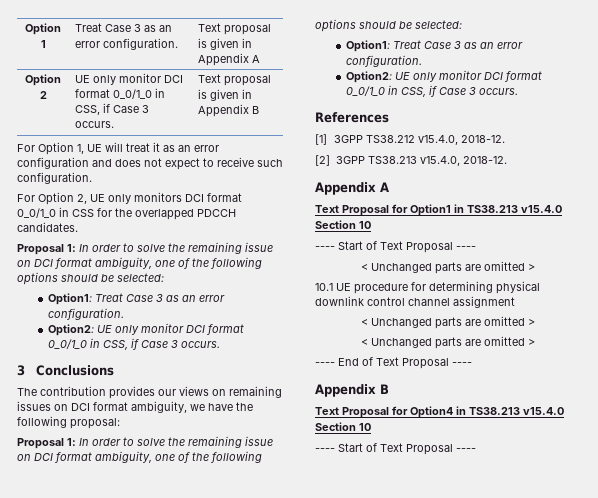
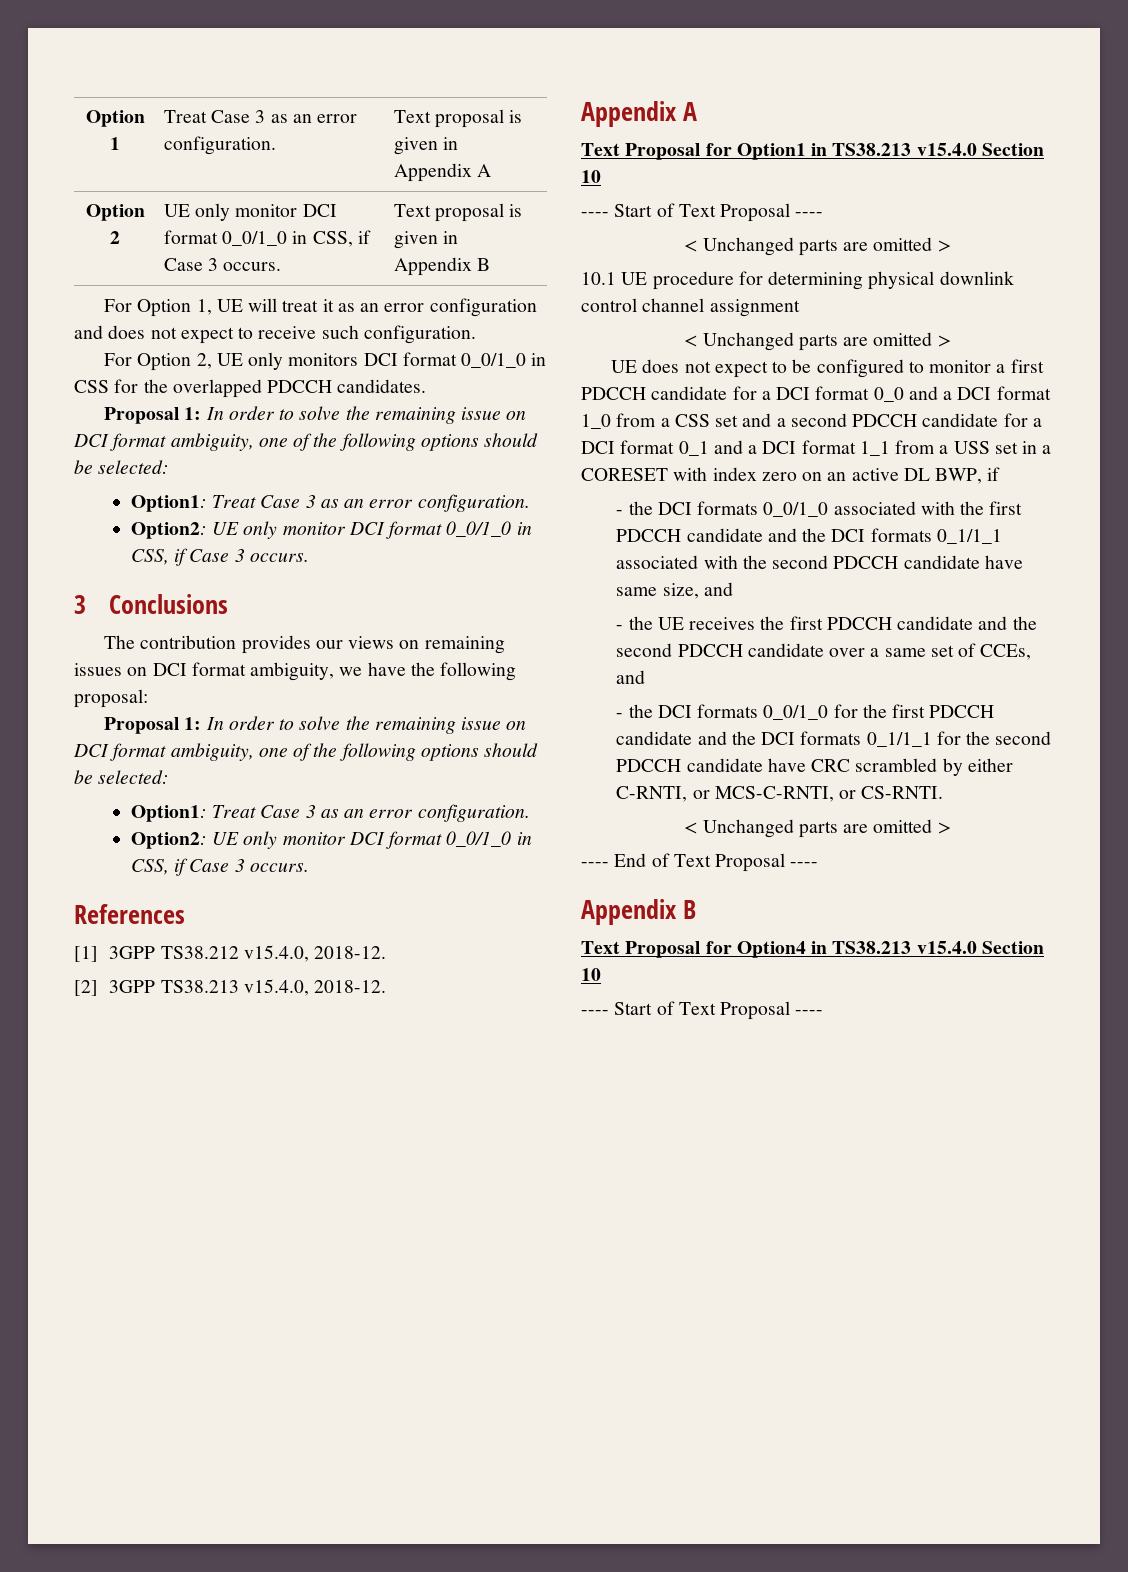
+ UE does not expect to be configured to monitor a first PDCCH candidate for a DCI format 0_0 and a DCI format 1_0 from a CSS set and a second PDCCH candidate for a DCI format 0_1 and a DCI format 1_1 from a USS set in a CORESET with index zero on an active DL BWP, if
+ - the DCI formats 0_0/1_0 associated with the first PDCCH candidate and the DCI formats 0_1/1_1 associated with the second PDCCH candidate have same size, and
+ - the UE receives the first PDCCH candidate and the second PDCCH candidate over a same set of CCEs, and
+ - the DCI formats 0_0/1_0 for the first PDCCH candidate and the DCI formats 0_1/1_1 for the second PDCCH candidate have CRC scrambled by either C-RNTI, or MCS-C-RNTI, or CS-RNTI.

